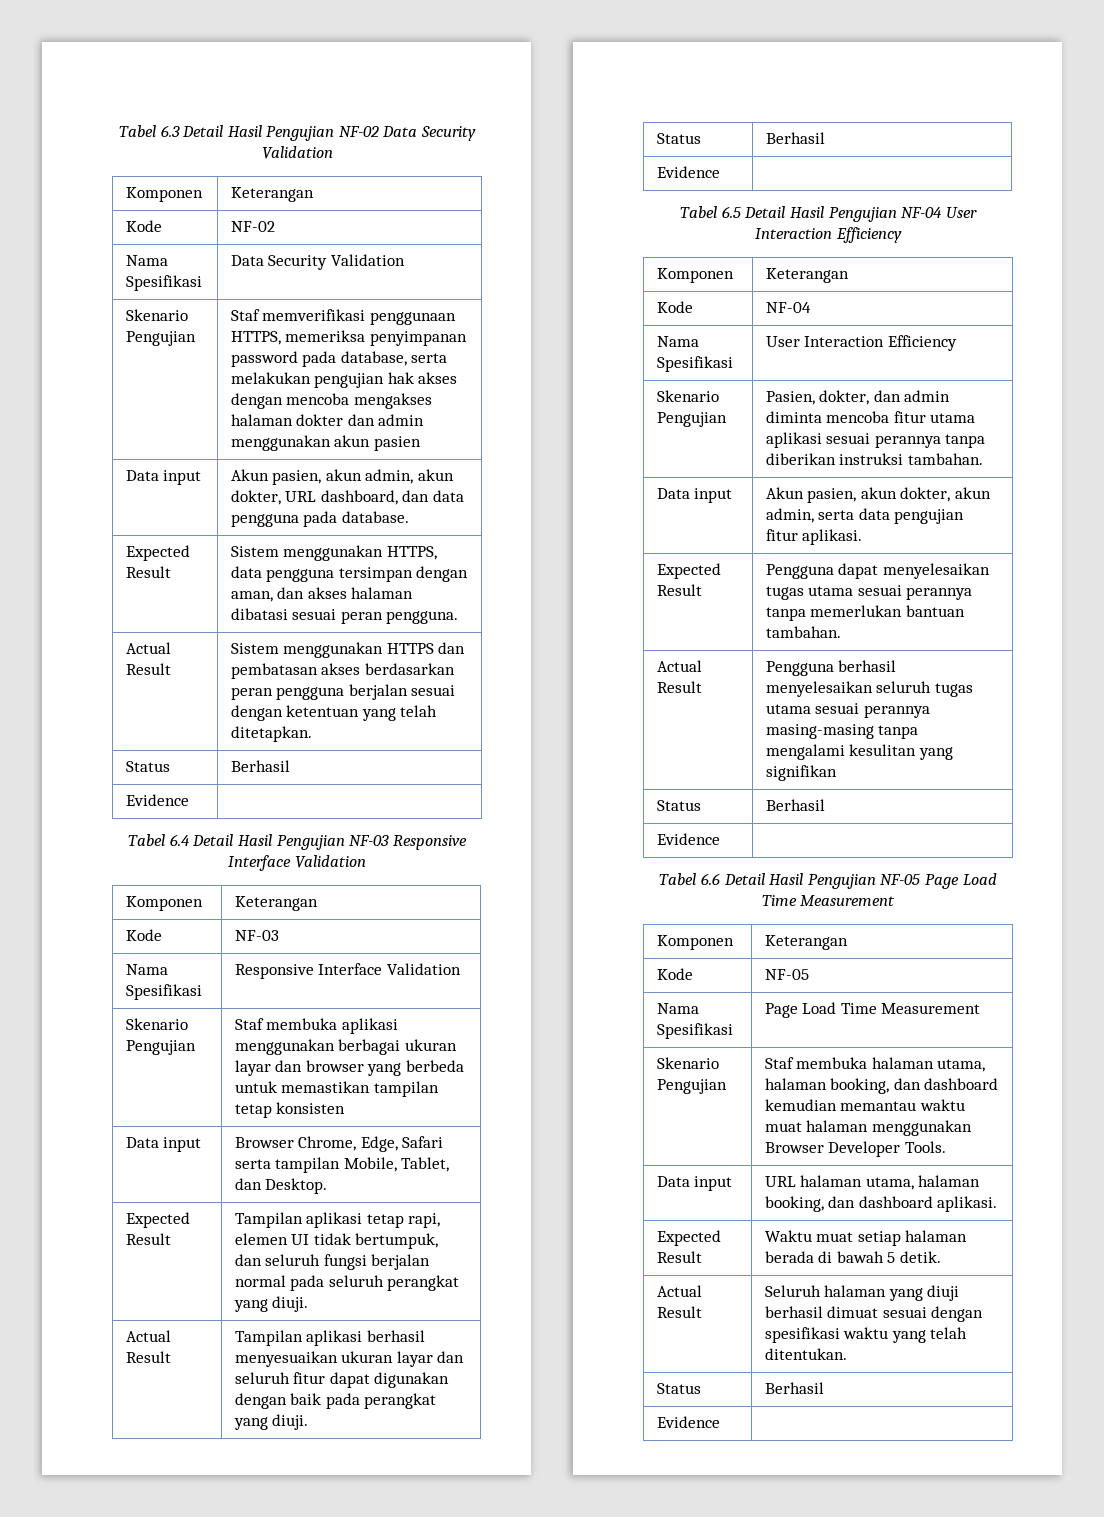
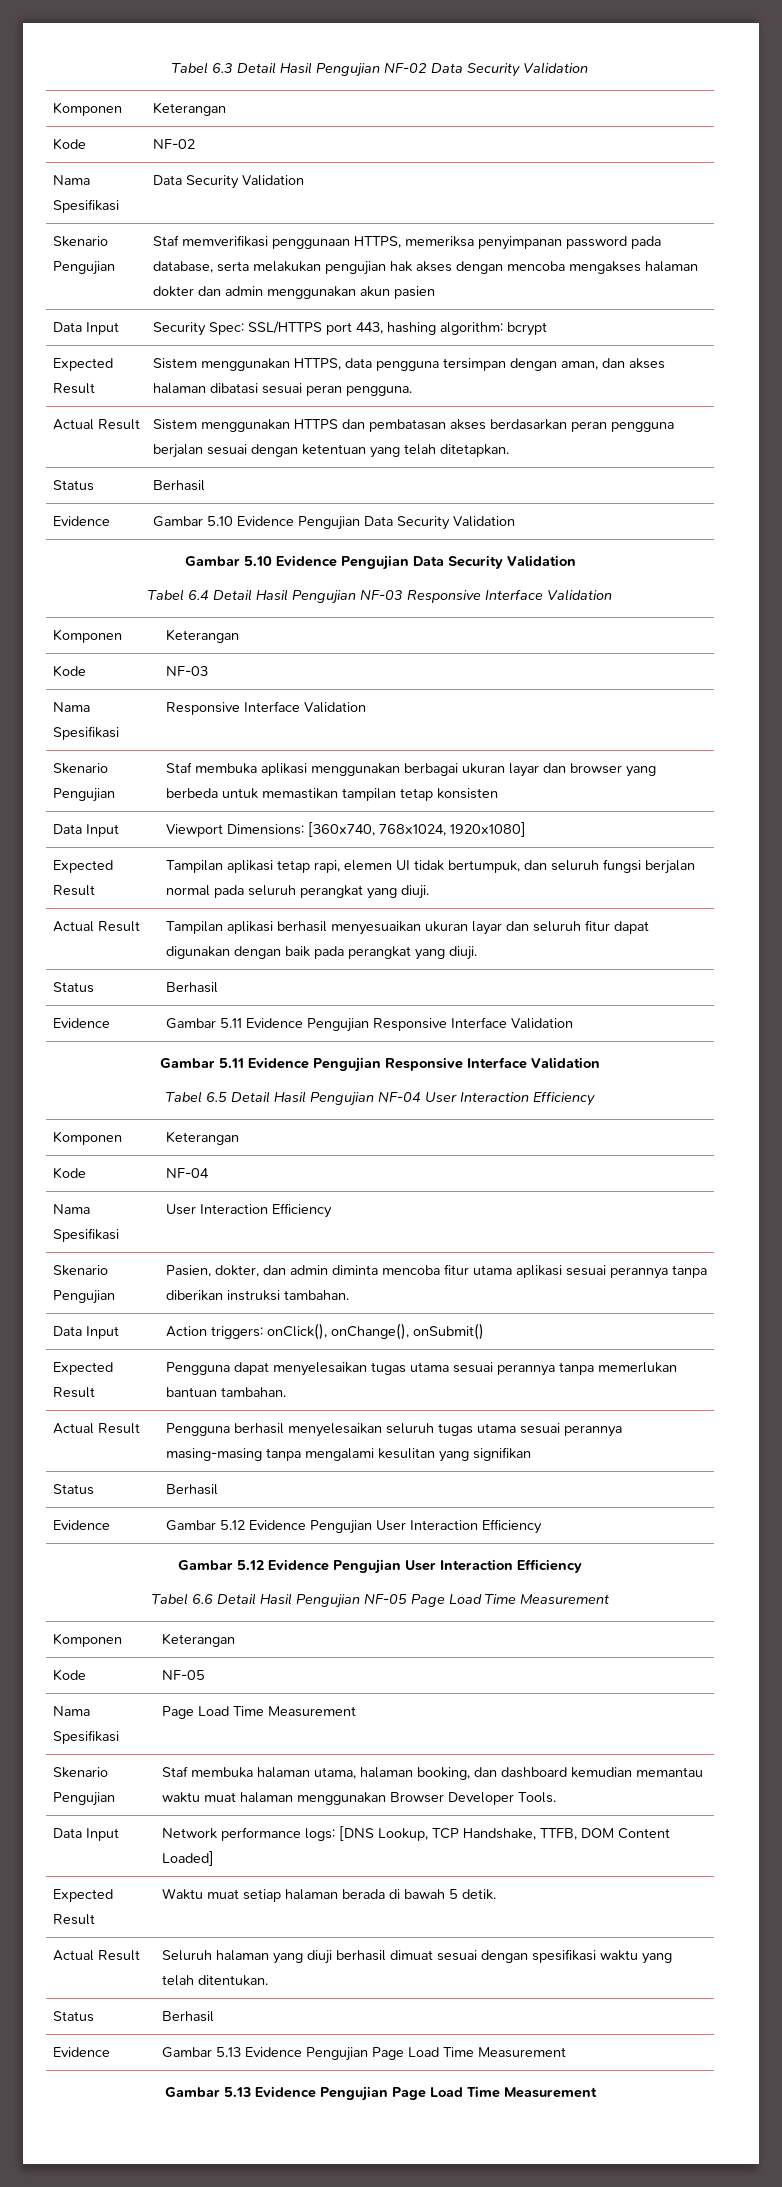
- Data input | Akun pasien, akun admin, akun dokter, URL dashboard, dan data pengguna pada database.
+ Data Input | Security Spec: SSL/HTTPS port 443, hashing algorithm: bcrypt
  Actual Result | Sistem menggunakan HTTPS dan pembatasan akses berdasarkan peran pengguna berjalan sesuai dengan ketentuan yang telah ditetapkan.
  Status | Berhasil
- Evidence |
+ Evidence | Gambar 5.10 Evidence Pengujian Data Security Validation
+ Gambar 5.10 Evidence Pengujian Data Security Validation
- Data input | Browser Chrome, Edge, Safari serta tampilan Mobile, Tablet, dan Desktop.
+ Data Input | Viewport Dimensions: [360x740, 768x1024, 1920x1080]
  Actual Result | Tampilan aplikasi berhasil menyesuaikan ukuran layar dan seluruh fitur dapat digunakan dengan baik pada perangkat yang diuji.
  Status | Berhasil
- Evidence |
+ Evidence | Gambar 5.11 Evidence Pengujian Responsive Interface Validation
+ Gambar 5.11 Evidence Pengujian Responsive Interface Validation
- Data input | Akun pasien, akun dokter, akun admin, serta data pengujian fitur aplikasi.
+ Data Input | Action triggers: onClick(), onChange(), onSubmit()
  Actual Result | Pengguna berhasil menyelesaikan seluruh tugas utama sesuai perannya masing-masing tanpa mengalami kesulitan yang signifikan
  Status | Berhasil
- Evidence |
+ Evidence | Gambar 5.12 Evidence Pengujian User Interaction Efficiency
+ Gambar 5.12 Evidence Pengujian User Interaction Efficiency
- Data input | URL halaman utama, halaman booking, dan dashboard aplikasi.
+ Data Input | Network performance logs: [DNS Lookup, TCP Handshake, TTFB, DOM Content Loaded]
  Actual Result | Seluruh halaman yang diuji berhasil dimuat sesuai dengan spesifikasi waktu yang telah ditentukan.
  Status | Berhasil
- Evidence |
+ Evidence | Gambar 5.13 Evidence Pengujian Page Load Time Measurement
+ Gambar 5.13 Evidence Pengujian Page Load Time Measurement

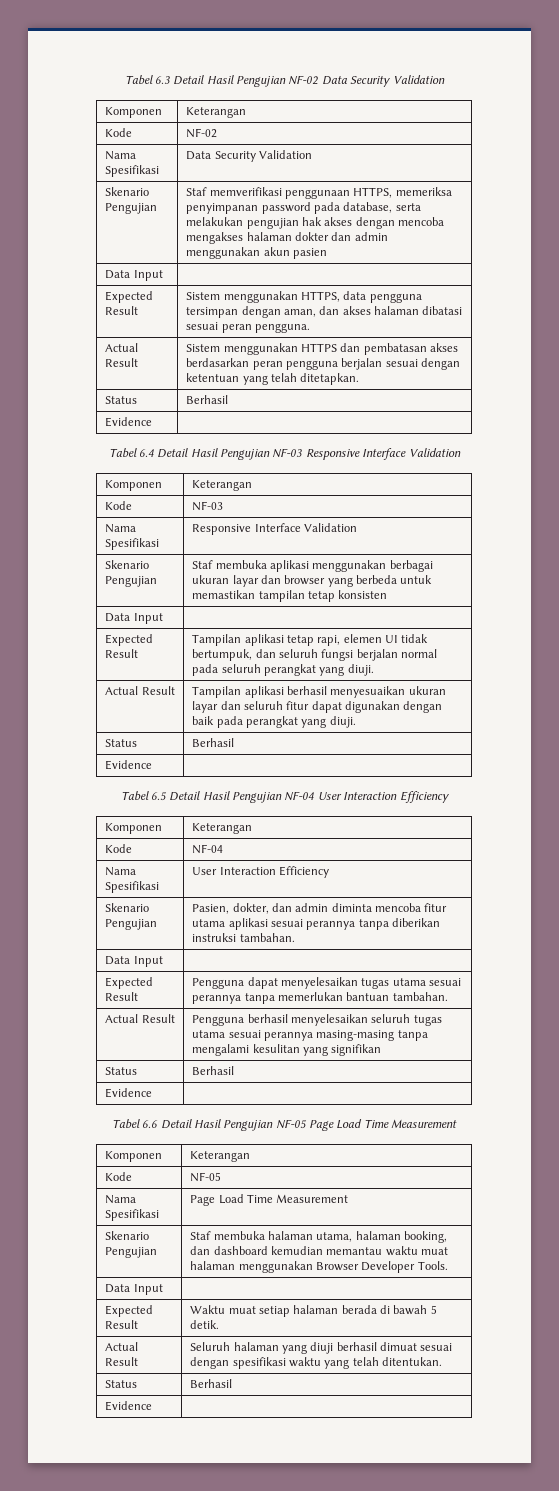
  Skenario Pengujian | Staf memverifikasi penggunaan HTTPS, memeriksa penyimpanan password pada database, serta melakukan pengujian hak akses dengan mencoba mengakses halaman dokter dan admin menggunakan akun pasien
- Data Input | Security Spec: SSL/HTTPS port 443, hashing algorithm: bcrypt
+ Data Input |
  Actual Result | Sistem menggunakan HTTPS dan pembatasan akses berdasarkan peran pengguna berjalan sesuai dengan ketentuan yang telah ditetapkan.
  Status | Berhasil
- Evidence | Gambar 5.10 Evidence Pengujian Data Security Validation
- Gambar 5.10 Evidence Pengujian Data Security Validation
+ Evidence |
  Skenario Pengujian | Staf membuka aplikasi menggunakan berbagai ukuran layar dan browser yang berbeda untuk memastikan tampilan tetap konsisten
- Data Input | Viewport Dimensions: [360x740, 768x1024, 1920x1080]
+ Data Input |
  Actual Result | Tampilan aplikasi berhasil menyesuaikan ukuran layar dan seluruh fitur dapat digunakan dengan baik pada perangkat yang diuji.
  Status | Berhasil
- Evidence | Gambar 5.11 Evidence Pengujian Responsive Interface Validation
- Gambar 5.11 Evidence Pengujian Responsive Interface Validation
+ Evidence |
  Skenario Pengujian | Pasien, dokter, dan admin diminta mencoba fitur utama aplikasi sesuai perannya tanpa diberikan instruksi tambahan.
- Data Input | Action triggers: onClick(), onChange(), onSubmit()
+ Data Input |
  Actual Result | Pengguna berhasil menyelesaikan seluruh tugas utama sesuai perannya masing-masing tanpa mengalami kesulitan yang signifikan
  Status | Berhasil
- Evidence | Gambar 5.12 Evidence Pengujian User Interaction Efficiency
- Gambar 5.12 Evidence Pengujian User Interaction Efficiency
+ Evidence |
  Skenario Pengujian | Staf membuka halaman utama, halaman booking, dan dashboard kemudian memantau waktu muat halaman menggunakan Browser Developer Tools.
- Data Input | Network performance logs: [DNS Lookup, TCP Handshake, TTFB, DOM Content Loaded]
+ Data Input |
  Actual Result | Seluruh halaman yang diuji berhasil dimuat sesuai dengan spesifikasi waktu yang telah ditentukan.
  Status | Berhasil
- Evidence | Gambar 5.13 Evidence Pengujian Page Load Time Measurement
- Gambar 5.13 Evidence Pengujian Page Load Time Measurement
+ Evidence |

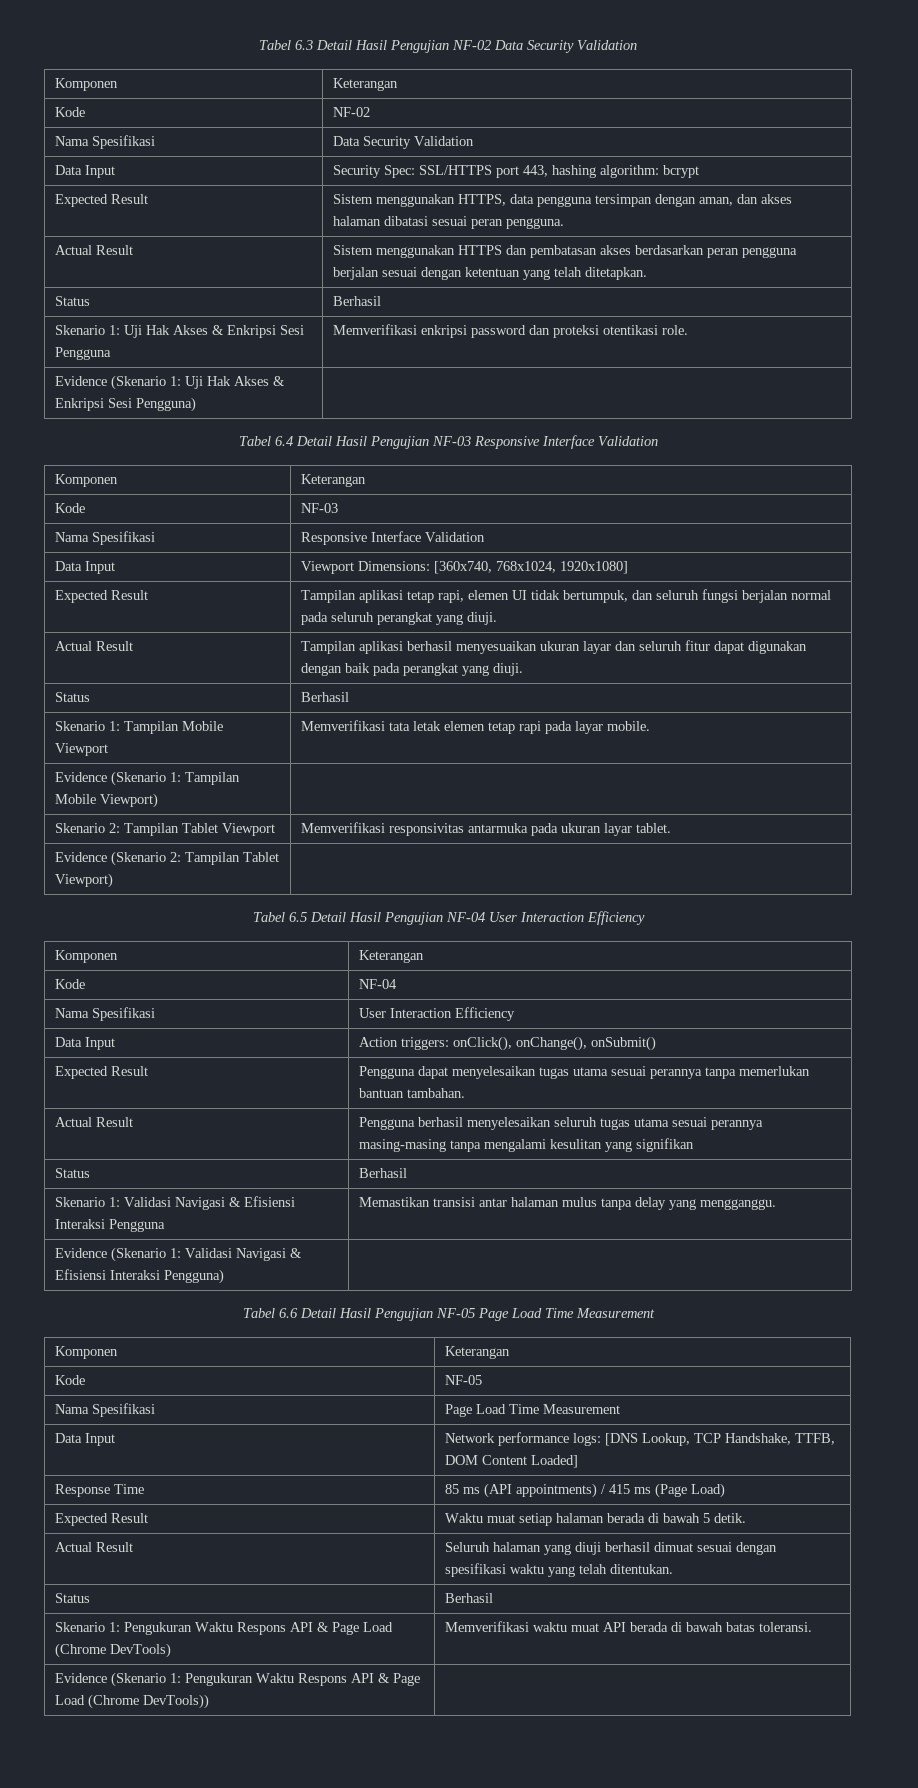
- Skenario Pengujian | Staf memverifikasi penggunaan HTTPS, memeriksa penyimpanan password pada database, serta melakukan pengujian hak akses dengan mencoba mengakses halaman dokter dan admin menggunakan akun pasien
- Data Input |
+ Data Input | Security Spec: SSL/HTTPS port 443, hashing algorithm: bcrypt
  Actual Result | Sistem menggunakan HTTPS dan pembatasan akses berdasarkan peran pengguna berjalan sesuai dengan ketentuan yang telah ditetapkan.
  Status | Berhasil
- Evidence |
+ Skenario 1: Uji Hak Akses & Enkripsi Sesi Pengguna | Memverifikasi enkripsi password dan proteksi otentikasi role.
+ Evidence (Skenario 1: Uji Hak Akses & Enkripsi Sesi Pengguna) |
- Skenario Pengujian | Staf membuka aplikasi menggunakan berbagai ukuran layar dan browser yang berbeda untuk memastikan tampilan tetap konsisten
- Data Input |
+ Data Input | Viewport Dimensions: [360x740, 768x1024, 1920x1080]
  Actual Result | Tampilan aplikasi berhasil menyesuaikan ukuran layar dan seluruh fitur dapat digunakan dengan baik pada perangkat yang diuji.
  Status | Berhasil
- Evidence |
+ Skenario 1: Tampilan Mobile Viewport | Memverifikasi tata letak elemen tetap rapi pada layar mobile.
+ Evidence (Skenario 1: Tampilan Mobile Viewport) |
+ Skenario 2: Tampilan Tablet Viewport | Memverifikasi responsivitas antarmuka pada ukuran layar tablet.
+ Evidence (Skenario 2: Tampilan Tablet Viewport) |
- Skenario Pengujian | Pasien, dokter, dan admin diminta mencoba fitur utama aplikasi sesuai perannya tanpa diberikan instruksi tambahan.
- Data Input |
+ Data Input | Action triggers: onClick(), onChange(), onSubmit()
  Actual Result | Pengguna berhasil menyelesaikan seluruh tugas utama sesuai perannya masing-masing tanpa mengalami kesulitan yang signifikan
  Status | Berhasil
- Evidence |
+ Skenario 1: Validasi Navigasi & Efisiensi Interaksi Pengguna | Memastikan transisi antar halaman mulus tanpa delay yang mengganggu.
+ Evidence (Skenario 1: Validasi Navigasi & Efisiensi Interaksi Pengguna) |
- Skenario Pengujian | Staf membuka halaman utama, halaman booking, dan dashboard kemudian memantau waktu muat halaman menggunakan Browser Developer Tools.
- Data Input |
+ Data Input | Network performance logs: [DNS Lookup, TCP Handshake, TTFB, DOM Content Loaded]
+ Response Time | 85 ms (API appointments) / 415 ms (Page Load)
  Actual Result | Seluruh halaman yang diuji berhasil dimuat sesuai dengan spesifikasi waktu yang telah ditentukan.
  Status | Berhasil
- Evidence |
+ Skenario 1: Pengukuran Waktu Respons API & Page Load (Chrome DevTools) | Memverifikasi waktu muat API berada di bawah batas toleransi.
+ Evidence (Skenario 1: Pengukuran Waktu Respons API & Page Load (Chrome DevTools)) |

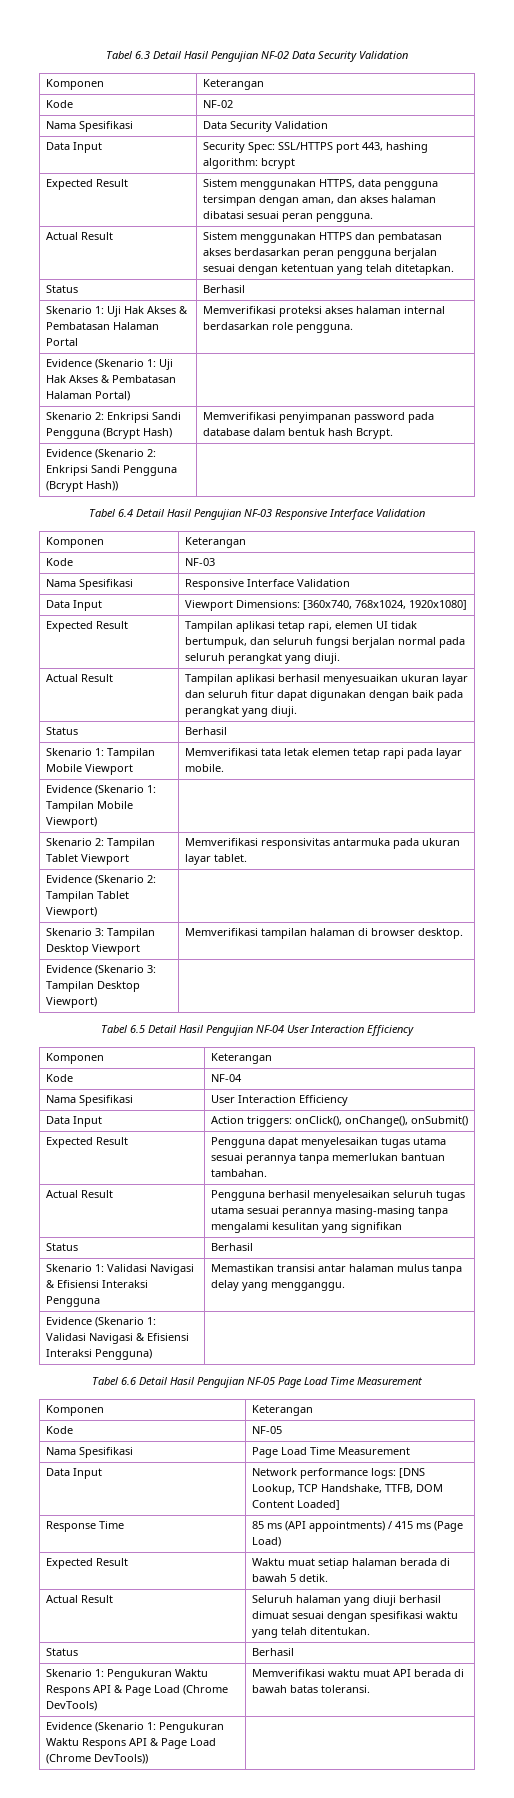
- Skenario 1: Uji Hak Akses & Enkripsi Sesi Pengguna | Memverifikasi enkripsi password dan proteksi otentikasi role.
+ Skenario 1: Uji Hak Akses & Pembatasan Halaman Portal | Memverifikasi proteksi akses halaman internal berdasarkan role pengguna.
- Evidence (Skenario 1: Uji Hak Akses & Enkripsi Sesi Pengguna) |
+ Evidence (Skenario 1: Uji Hak Akses & Pembatasan Halaman Portal) |
+ Skenario 2: Enkripsi Sandi Pengguna (Bcrypt Hash) | Memverifikasi penyimpanan password pada database dalam bentuk hash Bcrypt.
+ Evidence (Skenario 2: Enkripsi Sandi Pengguna (Bcrypt Hash)) |
+ Skenario 3: Tampilan Desktop Viewport | Memverifikasi tampilan halaman di browser desktop.
+ Evidence (Skenario 3: Tampilan Desktop Viewport) |

